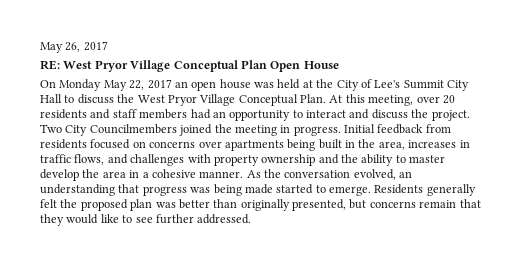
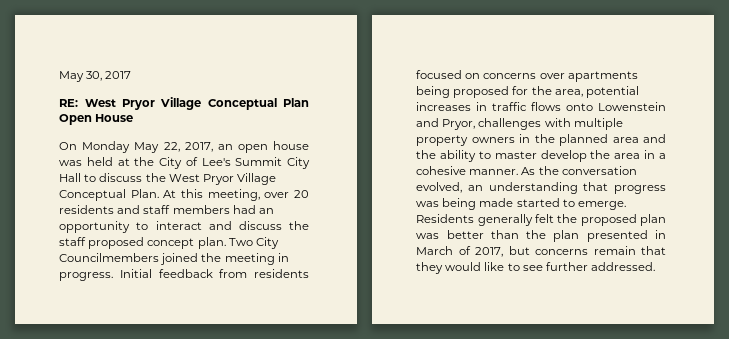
- May 26, 2017
+ May 30, 2017
- On Monday May 22, 2017 an open house was held at the City of Lee's Summit City Hall to discuss the West Pryor Village Conceptual Plan.
+ On Monday May 22, 2017, an open house was held at the City of Lee's Summit City Hall to discuss the West Pryor Village Conceptual Plan.
- At this meeting, over 20 residents and staff members had an opportunity to interact and discuss the project.
+ At this meeting, over 20 residents and staff members had an opportunity to interact and discuss the staff proposed concept plan.
- Initial feedback from residents focused on concerns over apartments being built in the area, increases in traffic flows, and challenges with property ownership and the ability to master develop the area in a cohesive manner.
+ Initial feedback from residents focused on concerns over apartments being proposed for the area, potential increases in traffic flows onto Lowenstein and Pryor, challenges with multiple property owners in the planned area and the ability to master develop the area in a cohesive manner.
- Residents generally felt the proposed plan was better than originally presented, but concerns remain that they would like to see further addressed.
+ Residents generally felt the proposed plan was better than the plan presented in March of 2017, but concerns remain that they would like to see further addressed.

